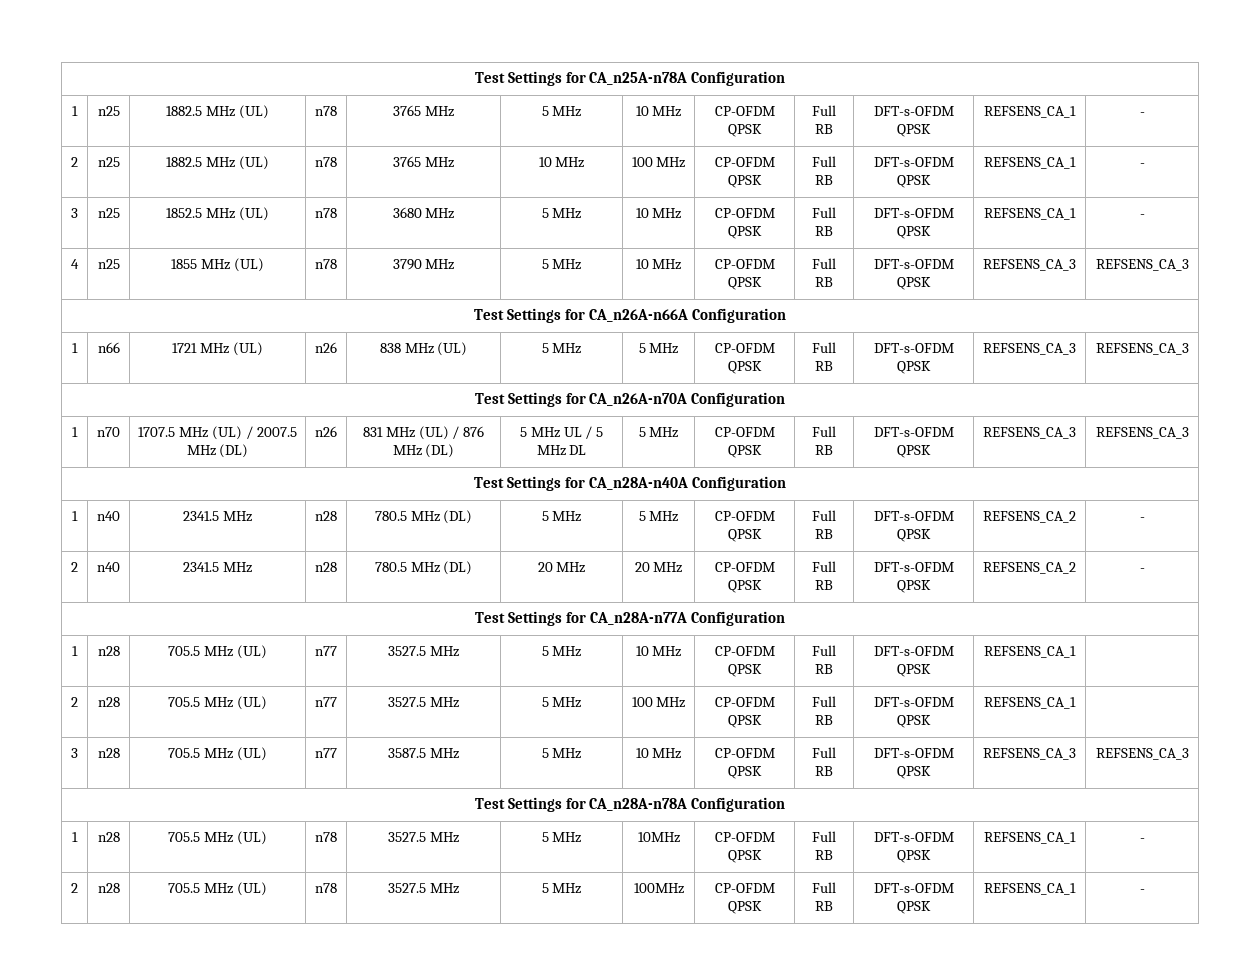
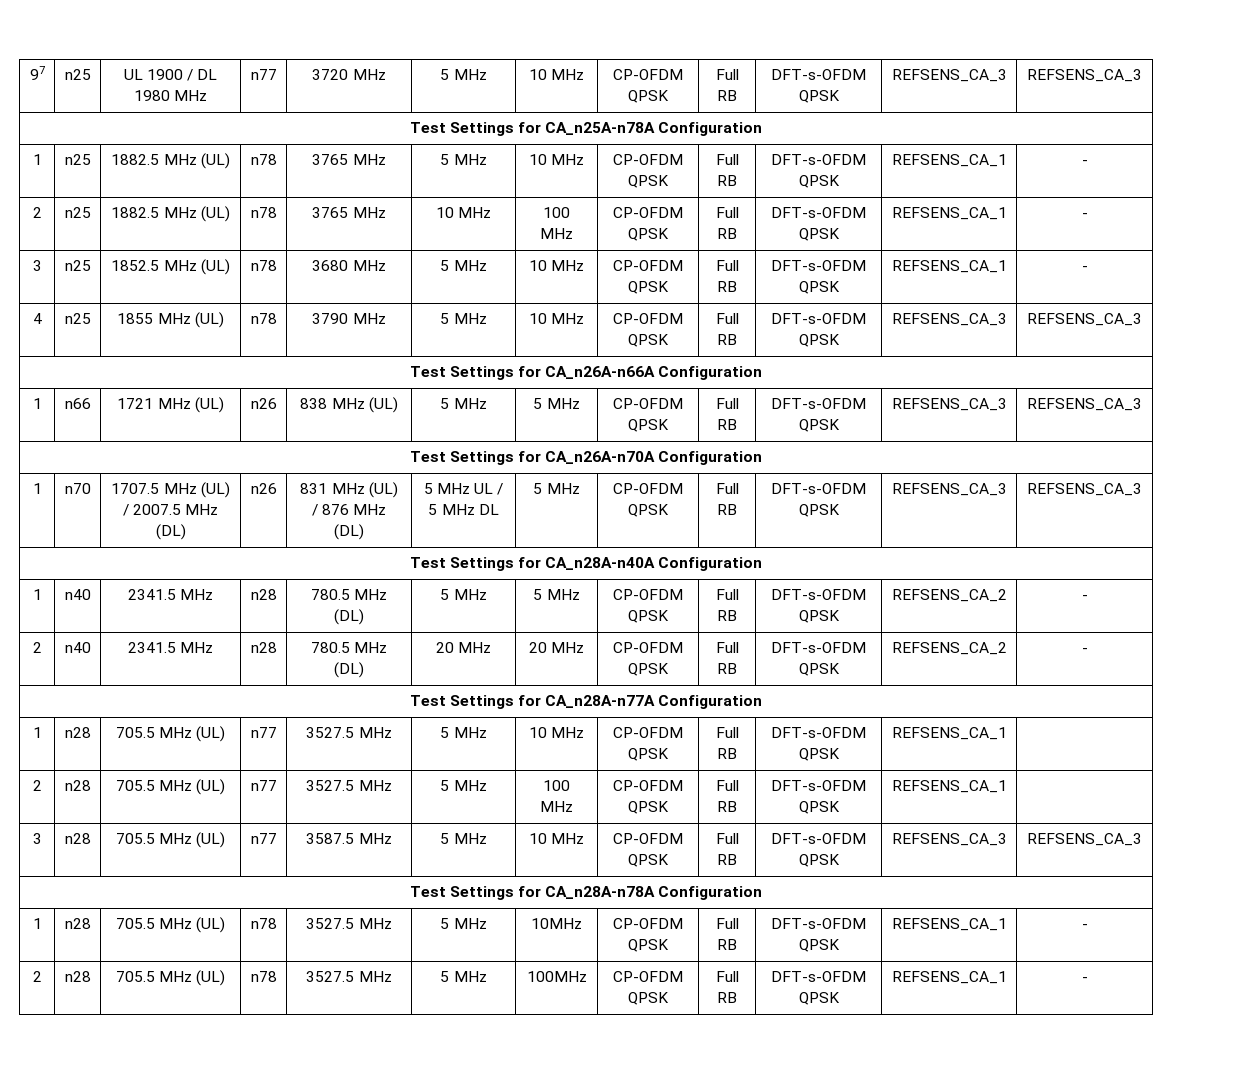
+ 97 | n25 | UL 1900 / DL 1980 MHz | n77 | 3720 MHz | 5 MHz | 10 MHz | CP-OFDM QPSK | Full RB | DFT-s-OFDM QPSK | REFSENS_CA_3 | REFSENS_CA_3

